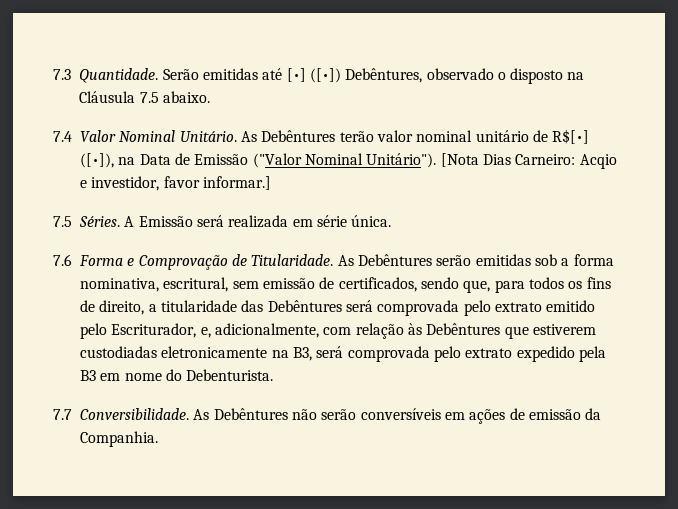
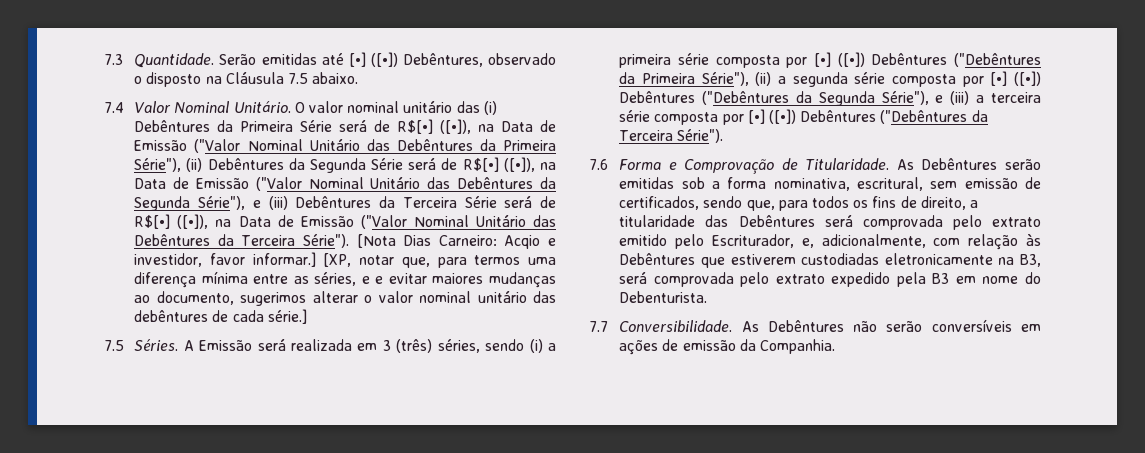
- As Debêntures terão valor nominal unitário de R$[•] ([•]), na Data de Emissão ("Valor Nominal Unitário").
+ O valor nominal unitário das (i) Debêntures da Primeira Série será de R$[•] ([•]), na Data de Emissão ("Valor Nominal Unitário das Debêntures da Primeira Série"), (ii) Debêntures da Segunda Série será de R$[•] ([•]), na Data de Emissão ("Valor Nominal Unitário das Debêntures da Segunda Série"), e (iii) Debêntures da Terceira Série será de R$[•] ([•]), na Data de Emissão ("Valor Nominal Unitário das Debêntures da Terceira Série").
+ [XP, notar que, para termos uma diferença mínima entre as séries, e e evitar maiores mudanças ao documento, sugerimos alterar o valor nominal unitário das debêntures de cada série.]
- A Emissão será realizada em série única.
+ A Emissão será realizada em 3 (três) séries, sendo (i) a primeira série composta por [•] ([•]) Debêntures ("Debêntures da Primeira Série"), (ii) a segunda série composta por [•] ([•]) Debêntures ("Debêntures da Segunda Série"), e (iii) a terceira série composta por [•] ([•]) Debêntures ("Debêntures da Terceira Série").

